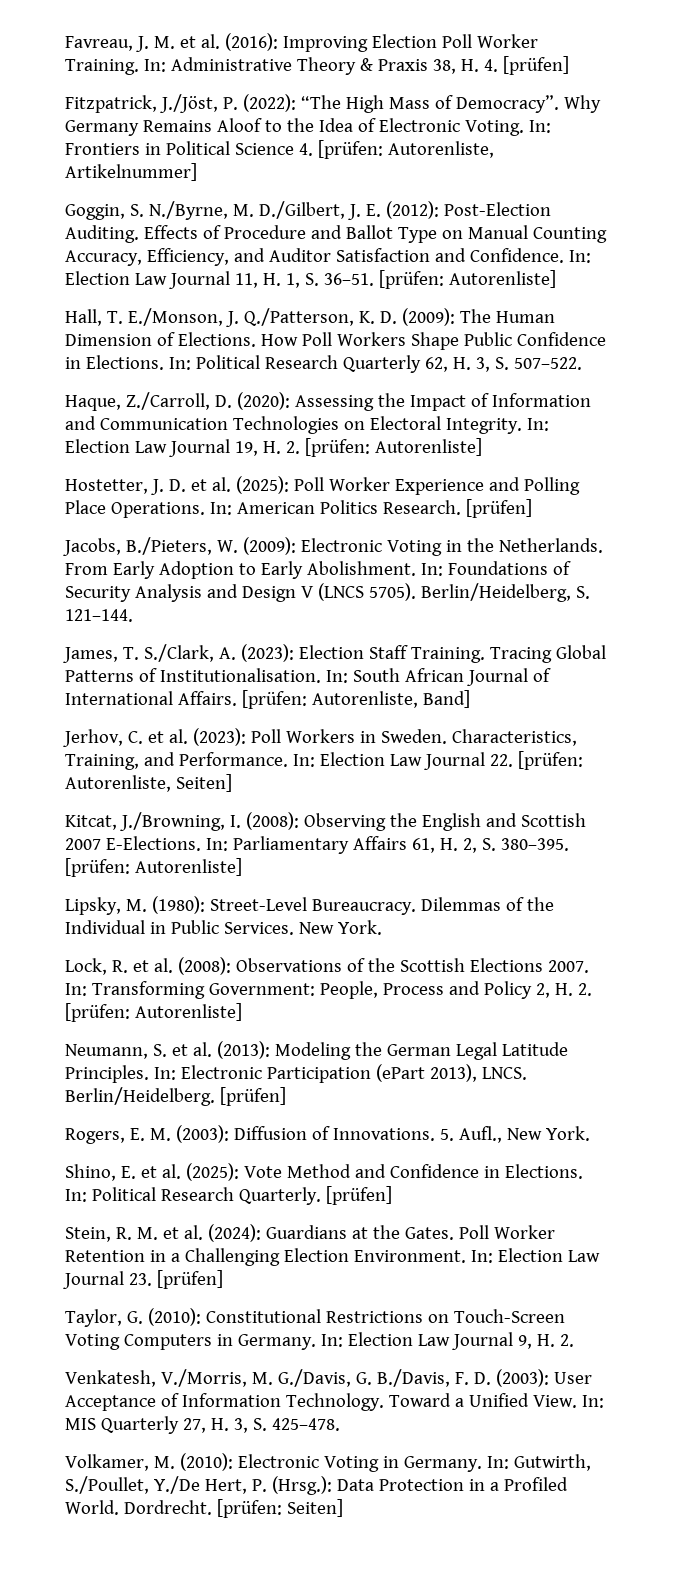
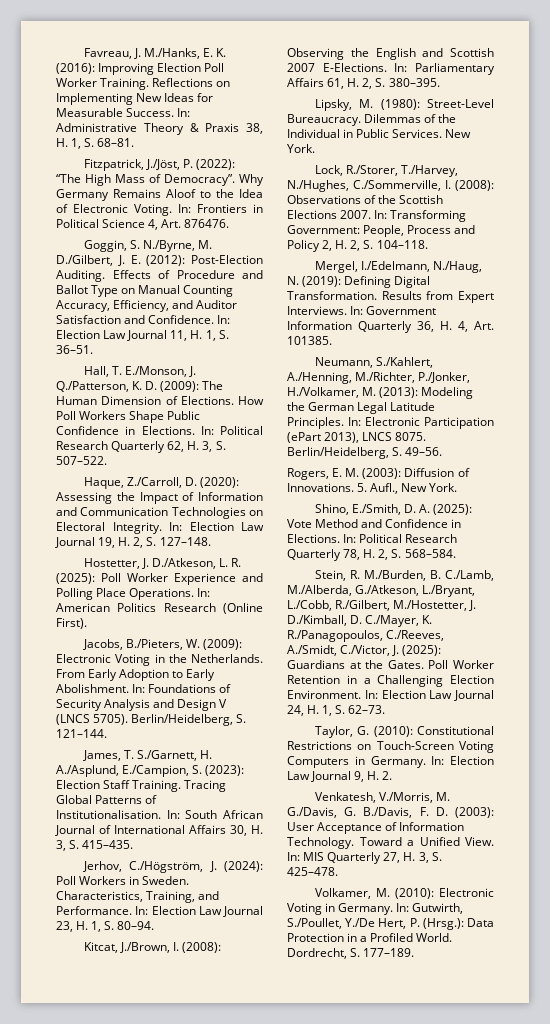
- Favreau, J. M. et al. (2016): Improving Election Poll Worker Training.
+ Favreau, J. M./Hanks, E. K. (2016): Improving Election Poll Worker Training.
+ Reflections on Implementing New Ideas for Measurable Success.
- In: Administrative Theory & Praxis 38, H. 4. [prüfen]
+ In: Administrative Theory & Praxis 38, H. 1, S. 68–81.
- In: Frontiers in Political Science 4. [prüfen: Autorenliste, Artikelnummer]
+ In: Frontiers in Political Science 4, Art. 876476.
- In: Election Law Journal 11, H. 1, S. 36–51. [prüfen: Autorenliste]
+ In: Election Law Journal 11, H. 1, S. 36–51.
- In: Election Law Journal 19, H. 2. [prüfen: Autorenliste]
+ In: Election Law Journal 19, H. 2, S. 127–148.
- Hostetter, J. D. et al. (2025): Poll Worker Experience and Polling Place Operations.
+ Hostetter, J. D./Atkeson, L. R. (2025): Poll Worker Experience and Polling Place Operations.
- In: American Politics Research. [prüfen]
+ In: American Politics Research (Online First).
- James, T. S./Clark, A. (2023): Election Staff Training.
+ James, T. S./Garnett, H. A./Asplund, E./Campion, S. (2023): Election Staff Training.
- In: South African Journal of International Affairs. [prüfen: Autorenliste, Band]
- Jerhov, C. et al. (2023): Poll Workers in Sweden.
+ In: South African Journal of International Affairs 30, H. 3, S. 415–435.
+ Jerhov, C./Högström, J. (2024): Poll Workers in Sweden.
- In: Election Law Journal 22. [prüfen: Autorenliste, Seiten]
+ In: Election Law Journal 23, H. 1, S. 80–94.
- Kitcat, J./Browning, I. (2008): Observing the English and Scottish 2007 E-Elections.
+ Kitcat, J./Brown, I. (2008): Observing the English and Scottish 2007 E-Elections.
- In: Parliamentary Affairs 61, H. 2, S. 380–395. [prüfen: Autorenliste]
+ In: Parliamentary Affairs 61, H. 2, S. 380–395.
- Lock, R. et al. (2008): Observations of the Scottish Elections 2007.
+ Lock, R./Storer, T./Harvey, N./Hughes, C./Sommerville, I. (2008): Observations of the Scottish Elections 2007.
- In: Transforming Government: People, Process and Policy 2, H. 2. [prüfen: Autorenliste]
- Neumann, S. et al. (2013): Modeling the German Legal Latitude Principles.
+ In: Transforming Government: People, Process and Policy 2, H. 2, S. 104–118.
+ Mergel, I./Edelmann, N./Haug, N. (2019): Defining Digital Transformation. Results from Expert Interviews. In: Government Information Quarterly 36, H. 4, Art. 101385.
+ Neumann, S./Kahlert, A./Henning, M./Richter, P./Jonker, H./Volkamer, M. (2013): Modeling the German Legal Latitude Principles.
- In: Electronic Participation (ePart 2013), LNCS. Berlin/Heidelberg. [prüfen]
+ In: Electronic Participation (ePart 2013), LNCS 8075. Berlin/Heidelberg, S. 49–56.
- Shino, E. et al. (2025): Vote Method and Confidence in Elections.
+ Shino, E./Smith, D. A. (2025): Vote Method and Confidence in Elections.
- In: Political Research Quarterly. [prüfen]
- Stein, R. M. et al. (2024): Guardians at the Gates.
+ In: Political Research Quarterly 78, H. 2, S. 568–584.
+ Stein, R. M./Burden, B. C./Lamb, M./Alberda, G./Atkeson, L./Bryant, L./Cobb, R./Gilbert, M./Hostetter, J. D./Kimball, D. C./Mayer, K. R./Panagopoulos, C./Reeves, A./Smidt, C./Victor, J. (2025): Guardians at the Gates.
- In: Election Law Journal 23. [prüfen]
+ In: Election Law Journal 24, H. 1, S. 62–73.
- Dordrecht. [prüfen: Seiten]
+ Dordrecht, S. 177–189.

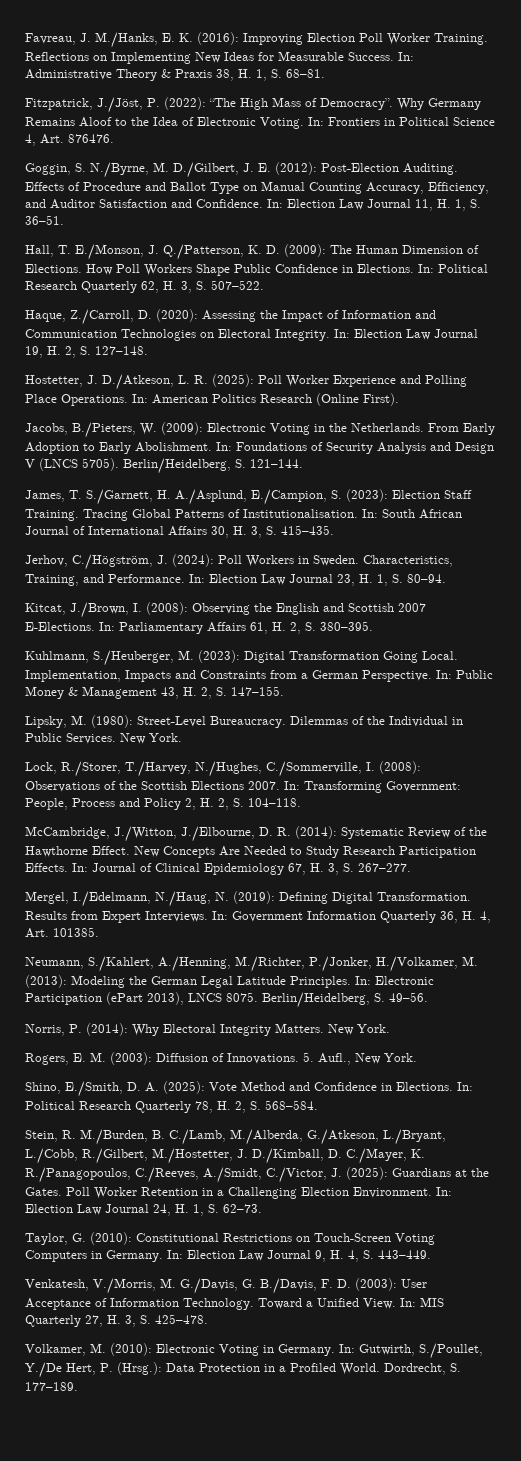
+ Kuhlmann, S./Heuberger, M. (2023): Digital Transformation Going Local. Implementation, Impacts and Constraints from a German Perspective. In: Public Money & Management 43, H. 2, S. 147–155.
+ McCambridge, J./Witton, J./Elbourne, D. R. (2014): Systematic Review of the Hawthorne Effect. New Concepts Are Needed to Study Research Participation Effects. In: Journal of Clinical Epidemiology 67, H. 3, S. 267–277.
+ Norris, P. (2014): Why Electoral Integrity Matters. New York.
- In: Election Law Journal 9, H. 2.
+ In: Election Law Journal 9, H. 4, S. 443–449.

